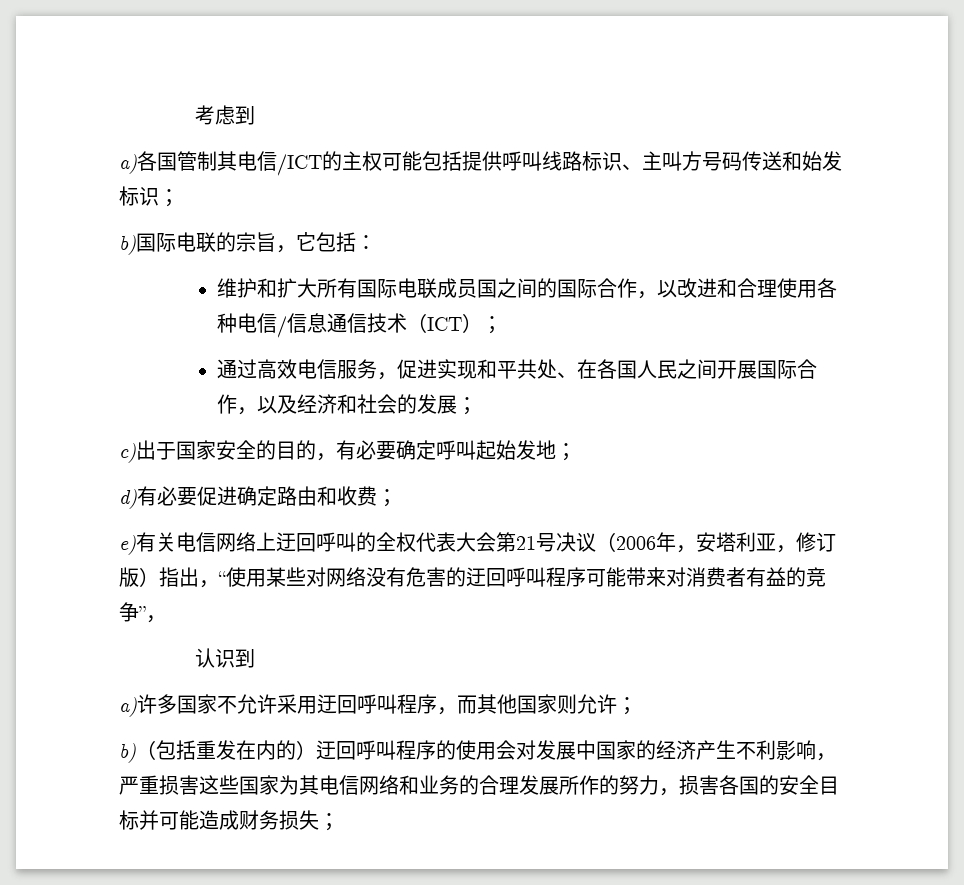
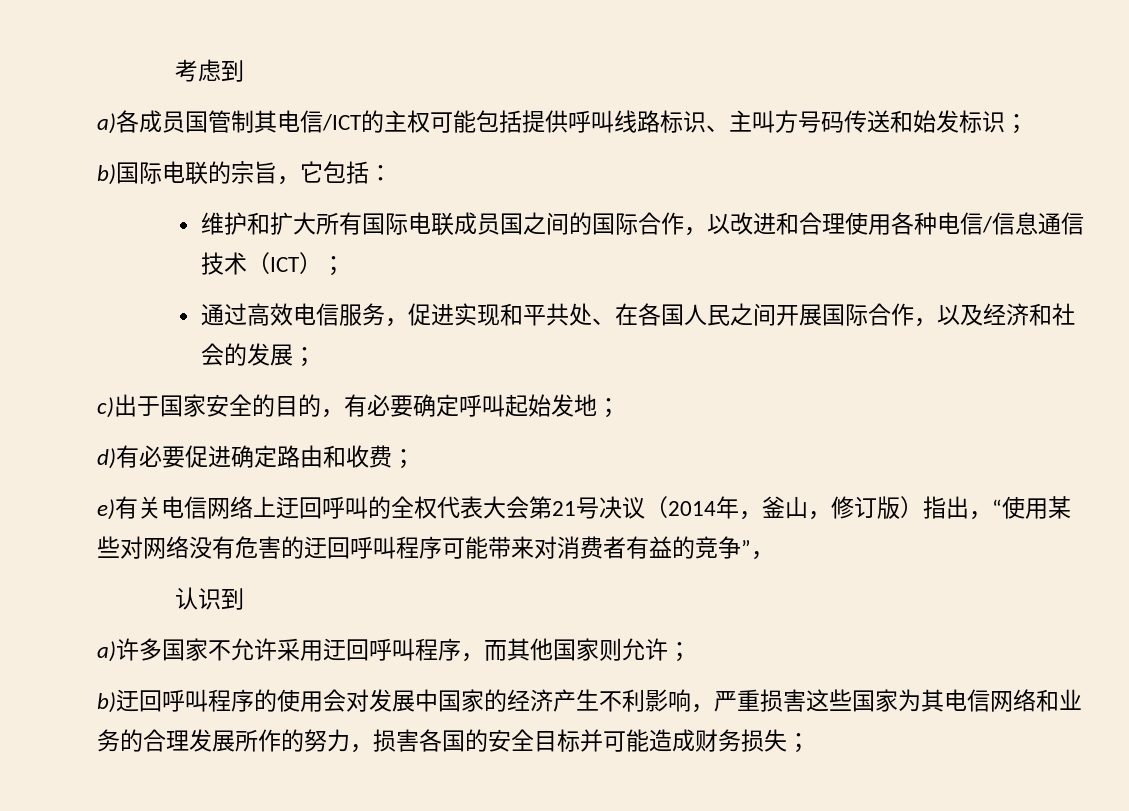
- a)各国管制其电信/ICT的主权可能包括提供呼叫线路标识、主叫方号码传送和始发标识；
+ a)各成员国管制其电信/ICT的主权可能包括提供呼叫线路标识、主叫方号码传送和始发标识；
- e)有关电信网络上迂回呼叫的全权代表大会第21号决议（2006年，安塔利亚，修订版）指出，“使用某些对网络没有危害的迂回呼叫程序可能带来对消费者有益的竞争”，
+ e)有关电信网络上迂回呼叫的全权代表大会第21号决议（2014年，釜山，修订版）指出，“使用某些对网络没有危害的迂回呼叫程序可能带来对消费者有益的竞争”，
- b)（包括重发在内的）迂回呼叫程序的使用会对发展中国家的经济产生不利影响，严重损害这些国家为其电信网络和业务的合理发展所作的努力，损害各国的安全目标并可能造成财务损失；
+ b)迂回呼叫程序的使用会对发展中国家的经济产生不利影响，严重损害这些国家为其电信网络和业务的合理发展所作的努力，损害各国的安全目标并可能造成财务损失；

